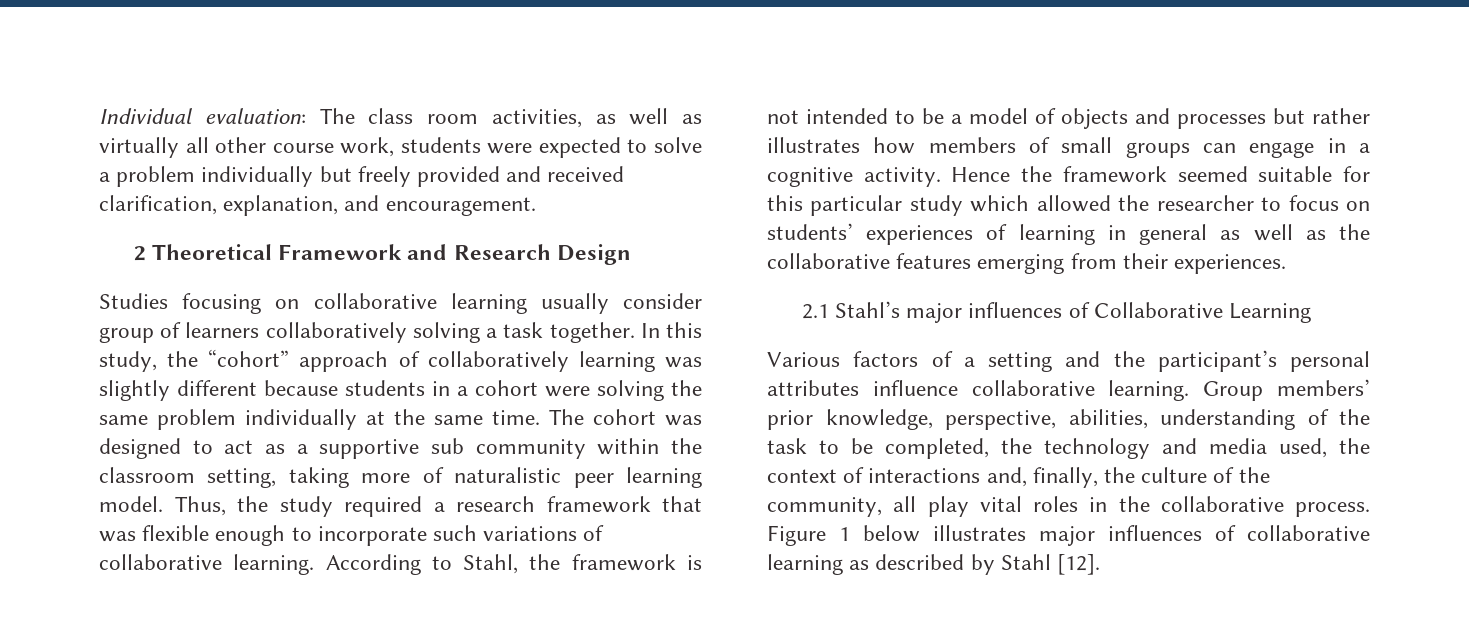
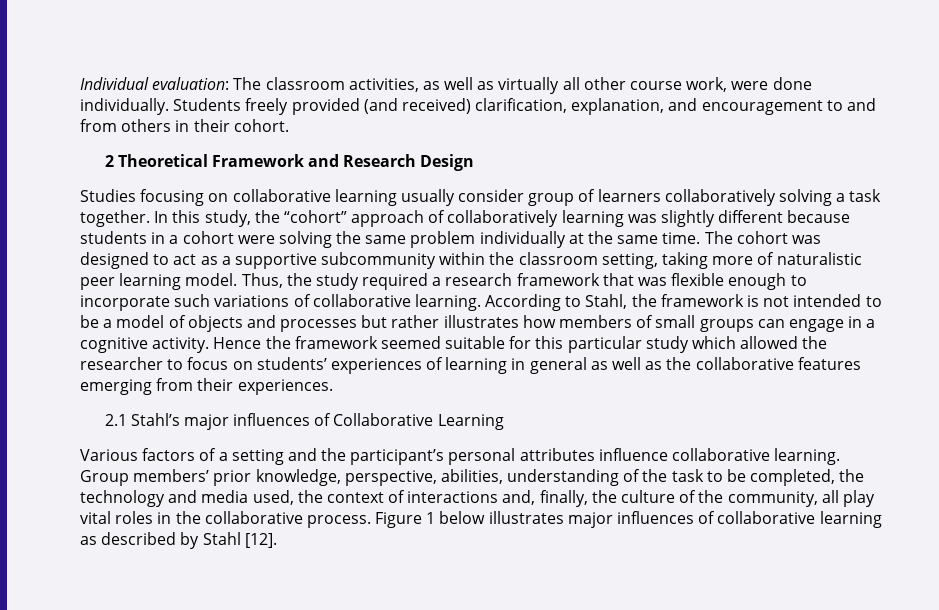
- Individual evaluation: The class room activities, as well as virtually all other course work, students were expected to solve a problem individually but freely provided and received clarification, explanation, and encouragement.
+ Individual evaluation: The classroom activities, as well as virtually all other course work, were done individually. Students freely provided (and received) clarification, explanation, and encouragement to and from others in their cohort.
- The cohort was designed to act as a supportive sub community within the classroom setting, taking more of naturalistic peer learning model.
+ The cohort was designed to act as a supportive subcommunity within the classroom setting, taking more of naturalistic peer learning model.

